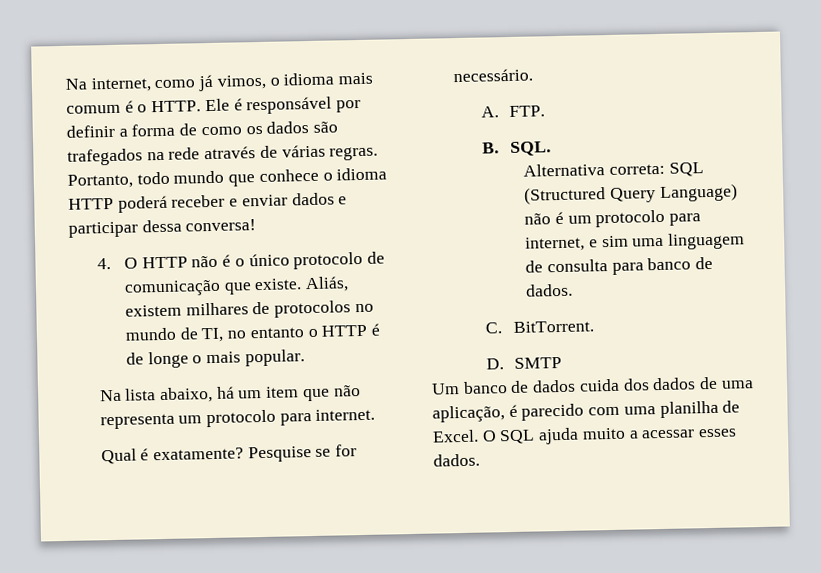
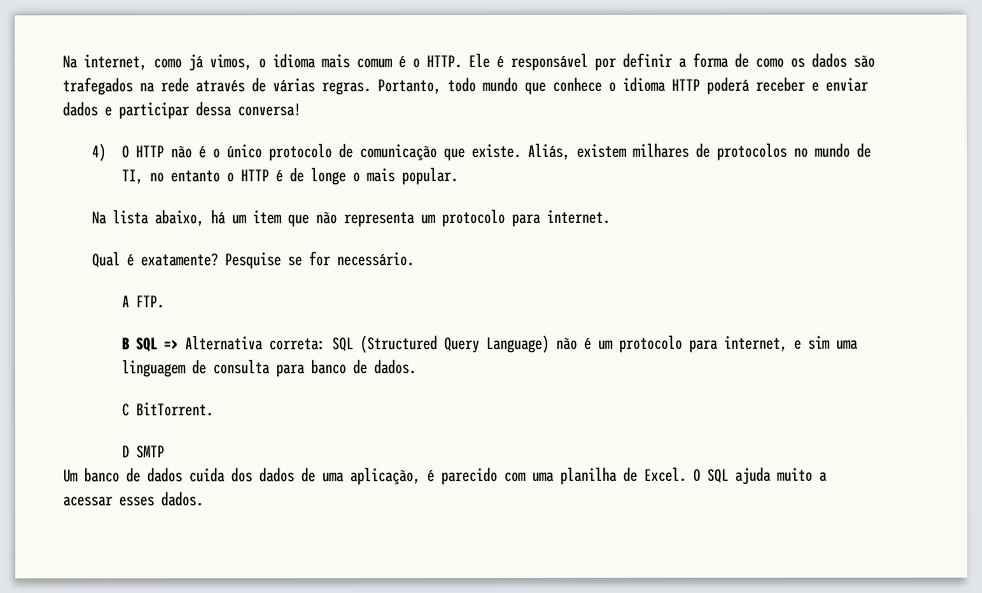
- 4. O HTTP não é o único protocolo de comunicação que existe.
+ 4) O HTTP não é o único protocolo de comunicação que existe.
- A. FTP.
+ A FTP.
- B. SQL.
- Alternativa correta: SQL (Structured Query Language) não é um protocolo para internet, e sim uma linguagem de consulta para banco de dados.
+ B SQL => Alternativa correta: SQL (Structured Query Language) não é um protocolo para internet, e sim uma linguagem de consulta para banco de dados.
- C. BitTorrent.
+ C BitTorrent.
- D. SMTP
+ D SMTP

